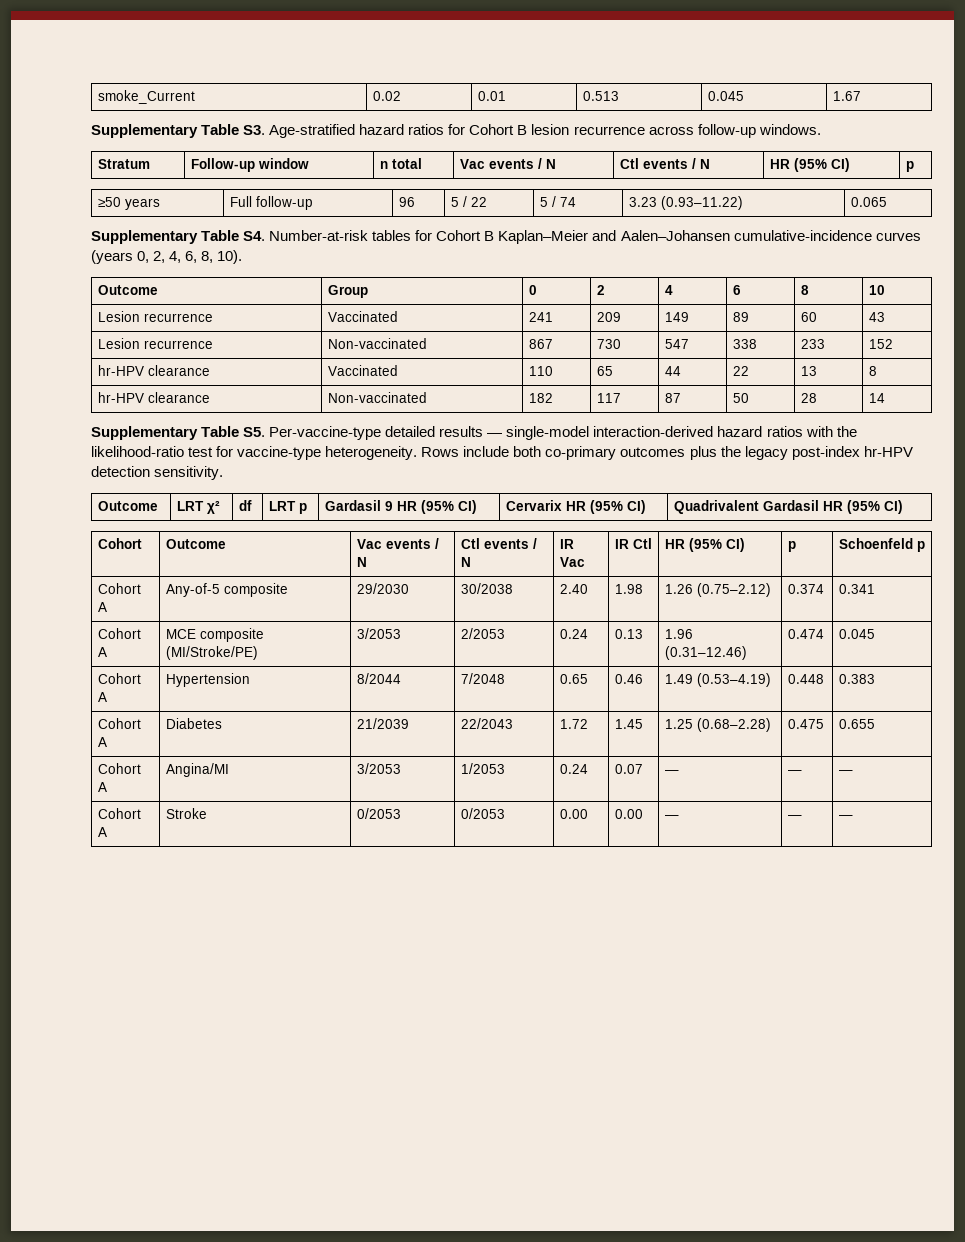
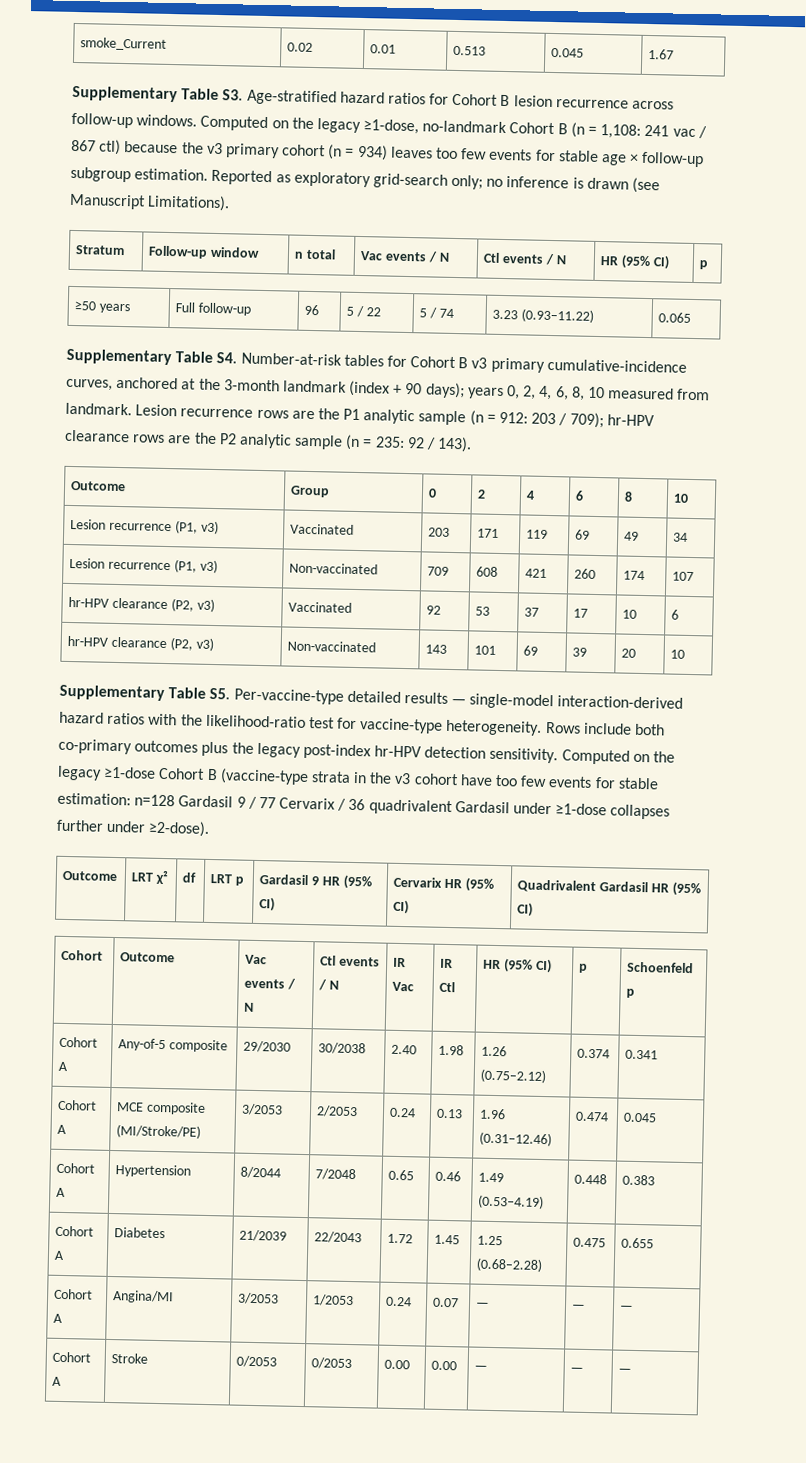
+ Computed on the legacy ≥1-dose, no-landmark Cohort B (n = 1,108: 241 vac / 867 ctl) because the v3 primary cohort (n = 934) leaves too few events for stable age × follow-up subgroup estimation. Reported as exploratory grid-search only; no inference is drawn (see Manuscript Limitations).
- Supplementary Table S4. Number-at-risk tables for Cohort B Kaplan–Meier and Aalen–Johansen cumulative-incidence curves (years 0, 2, 4, 6, 8, 10).
+ Supplementary Table S4. Number-at-risk tables for Cohort B v3 primary cumulative-incidence curves, anchored at the 3-month landmark (index + 90 days); years 0, 2, 4, 6, 8, 10 measured from landmark. Lesion recurrence rows are the P1 analytic sample (n = 912: 203 / 709); hr-HPV clearance rows are the P2 analytic sample (n = 235: 92 / 143).
- Lesion recurrence | Vaccinated | 241 | 209 | 149 | 89 | 60 | 43
- Lesion recurrence | Non-vaccinated | 867 | 730 | 547 | 338 | 233 | 152
- hr-HPV clearance | Vaccinated | 110 | 65 | 44 | 22 | 13 | 8
- hr-HPV clearance | Non-vaccinated | 182 | 117 | 87 | 50 | 28 | 14
+ Lesion recurrence (P1, v3) | Vaccinated | 203 | 171 | 119 | 69 | 49 | 34
+ Lesion recurrence (P1, v3) | Non-vaccinated | 709 | 608 | 421 | 260 | 174 | 107
+ hr-HPV clearance (P2, v3) | Vaccinated | 92 | 53 | 37 | 17 | 10 | 6
+ hr-HPV clearance (P2, v3) | Non-vaccinated | 143 | 101 | 69 | 39 | 20 | 10
+ Computed on the legacy ≥1-dose Cohort B (vaccine-type strata in the v3 cohort have too few events for stable estimation: n=128 Gardasil 9 / 77 Cervarix / 36 quadrivalent Gardasil under ≥1-dose collapses further under ≥2-dose).

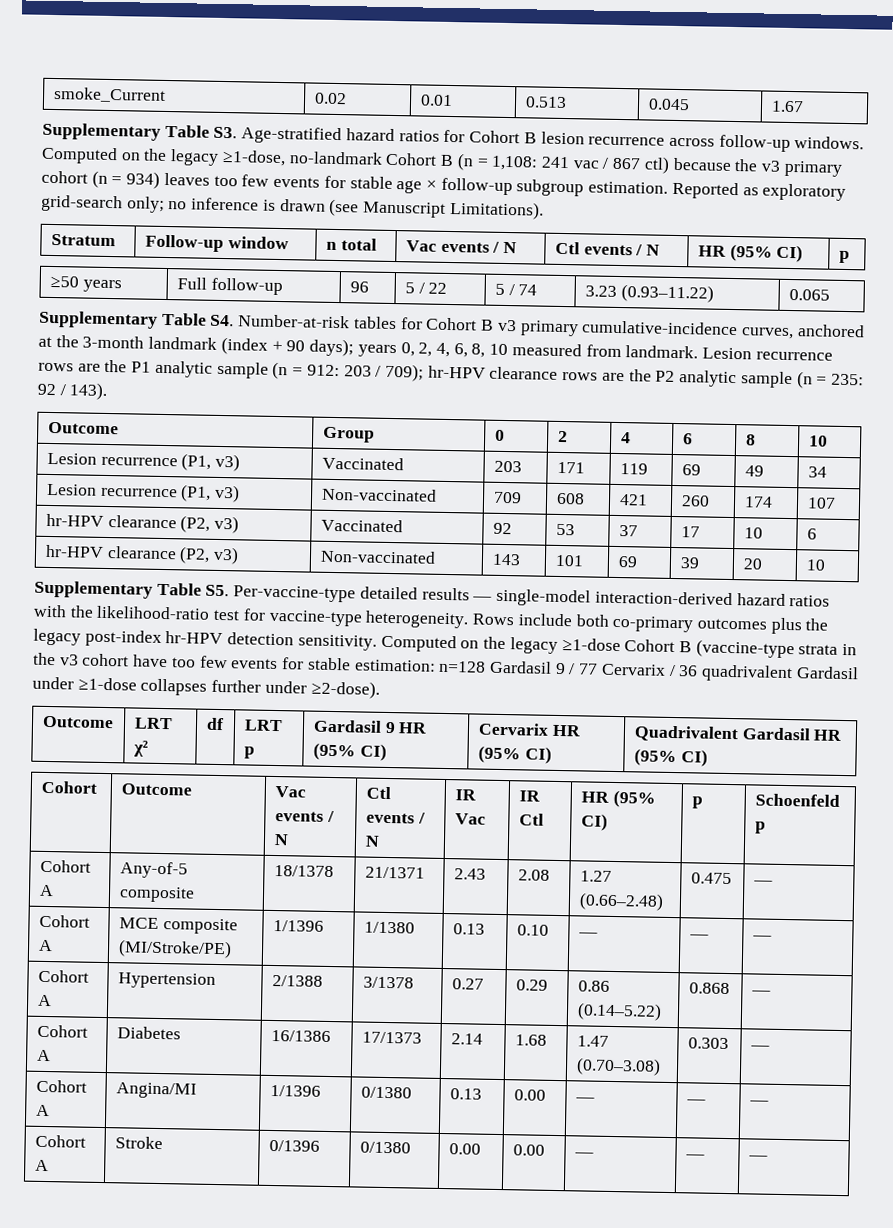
- Cohort A | Any-of-5 composite | 29/2030 | 30/2038 | 2.40 | 1.98 | 1.26 (0.75–2.12) | 0.374 | 0.341
+ Cohort A | Any-of-5 composite | 18/1378 | 21/1371 | 2.43 | 2.08 | 1.27 (0.66–2.48) | 0.475 | —
- Cohort A | MCE composite (MI/Stroke/PE) | 3/2053 | 2/2053 | 0.24 | 0.13 | 1.96 (0.31–12.46) | 0.474 | 0.045
- Cohort A | Hypertension | 8/2044 | 7/2048 | 0.65 | 0.46 | 1.49 (0.53–4.19) | 0.448 | 0.383
- Cohort A | Diabetes | 21/2039 | 22/2043 | 1.72 | 1.45 | 1.25 (0.68–2.28) | 0.475 | 0.655
+ Cohort A | MCE composite (MI/Stroke/PE) | 1/1396 | 1/1380 | 0.13 | 0.10 | — | — | —
+ Cohort A | Hypertension | 2/1388 | 3/1378 | 0.27 | 0.29 | 0.86 (0.14–5.22) | 0.868 | —
+ Cohort A | Diabetes | 16/1386 | 17/1373 | 2.14 | 1.68 | 1.47 (0.70–3.08) | 0.303 | —
- Cohort A | Angina/MI | 3/2053 | 1/2053 | 0.24 | 0.07 | — | — | —
+ Cohort A | Angina/MI | 1/1396 | 0/1380 | 0.13 | 0.00 | — | — | —
- Cohort A | Stroke | 0/2053 | 0/2053 | 0.00 | 0.00 | — | — | —
+ Cohort A | Stroke | 0/1396 | 0/1380 | 0.00 | 0.00 | — | — | —

